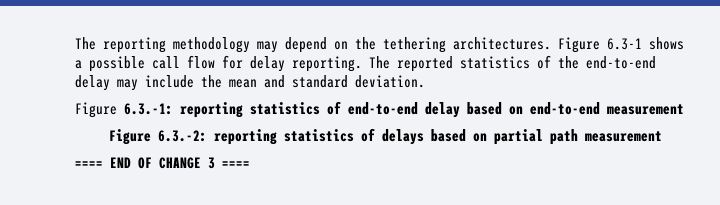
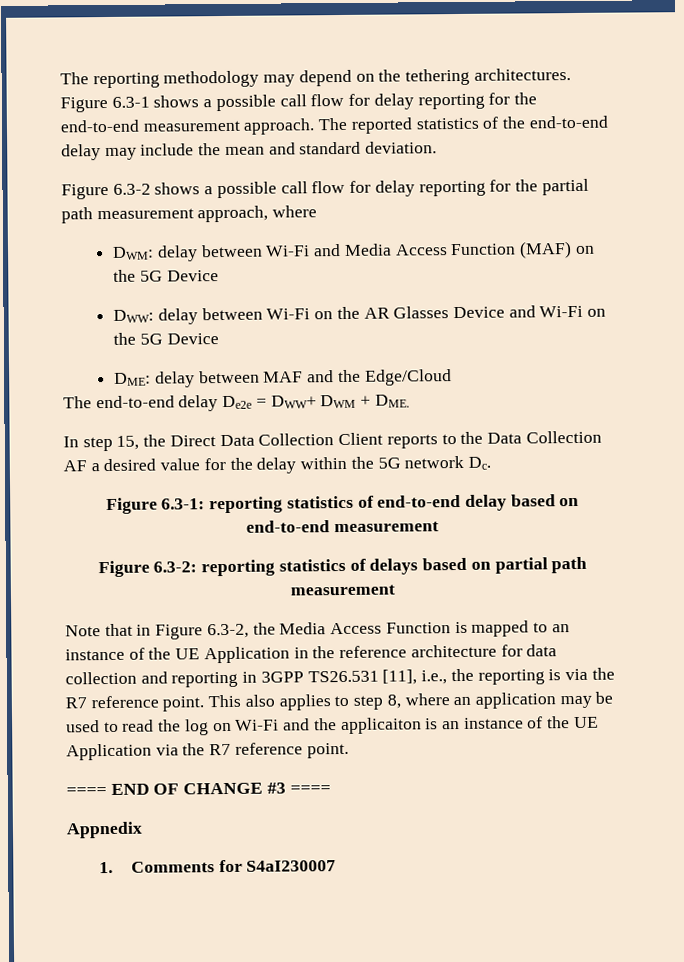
- Figure 6.3-1 shows a possible call flow for delay reporting.
+ Figure 6.3-1 shows a possible call flow for delay reporting for the end-to-end measurement approach.
- Figure 6.3.-1: reporting statistics of end-to-end delay based on end-to-end measurement
+ Figure 6.3-2 shows a possible call flow for delay reporting for the partial path measurement approach, where
+ DWM: delay between Wi-Fi and Media Access Function (MAF) on the 5G Device
+ DWW: delay between Wi-Fi on the AR Glasses Device and Wi-Fi on the 5G Device
+ DME: delay between MAF and the Edge/Cloud
+ The end-to-end delay De2e = DWW+ DWM + DME.
+ In step 15, the Direct Data Collection Client reports to the Data Collection AF a desired value for the delay within the 5G network Dc.
+ Figure 6.3-1: reporting statistics of end-to-end delay based on end-to-end measurement
- Figure 6.3.-2: reporting statistics of delays based on partial path measurement
+ Figure 6.3-2: reporting statistics of delays based on partial path measurement
+ Note that in Figure 6.3-2, the Media Access Function is mapped to an instance of the UE Application in the reference architecture for data collection and reporting in 3GPP TS26.531 [11], i.e., the reporting is via the R7 reference point. This also applies to step 8, where an application may be used to read the log on Wi-Fi and the applicaiton is an instance of the UE Application via the R7 reference point.
- ==== END OF CHANGE 3 ====
+ ==== END OF CHANGE #3 ====
+ Appnedix
+ 1. Comments for S4aI230007

